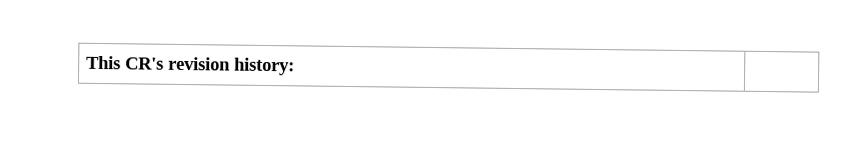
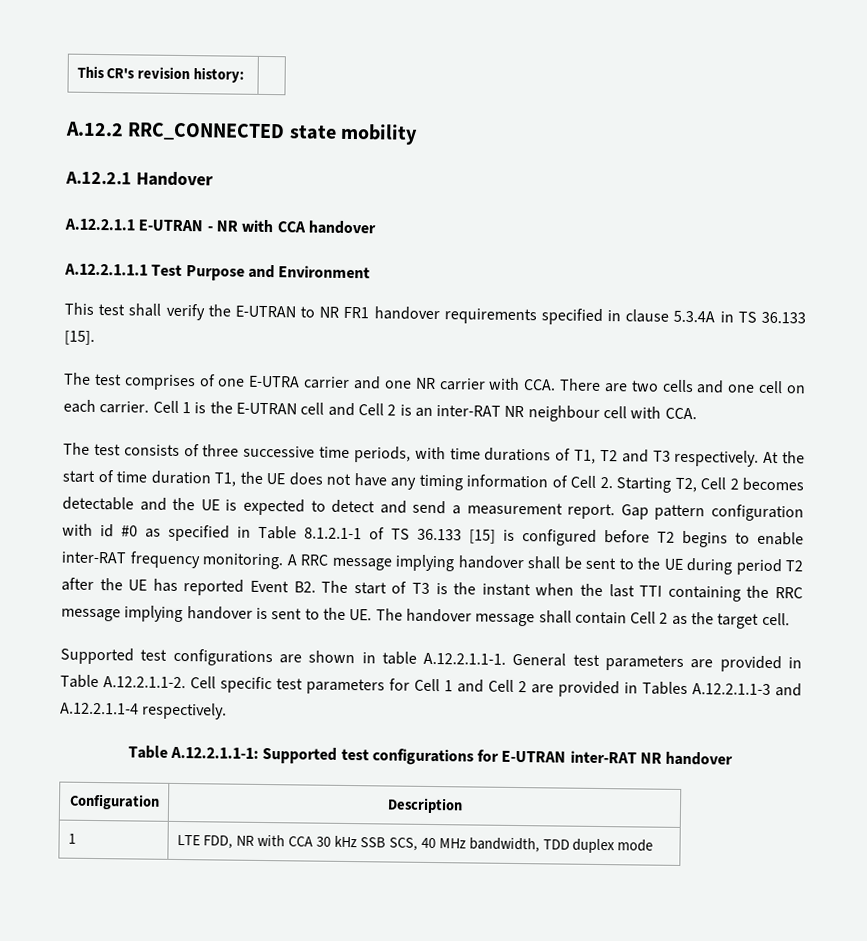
+ A.12.2 RRC_CONNECTED state mobility
+ A.12.2.1 Handover
+ A.12.2.1.1 E-UTRAN - NR with CCA handover
+ A.12.2.1.1.1 Test Purpose and Environment
+ This test shall verify the E-UTRAN to NR FR1 handover requirements specified in clause 5.3.4A in TS 36.133 [15].
+ The test comprises of one E-UTRA carrier and one NR carrier with CCA. There are two cells and one cell on each carrier. Cell 1 is the E-UTRAN cell and Cell 2 is an inter-RAT NR neighbour cell with CCA.
+ The test consists of three successive time periods, with time durations of T1, T2 and T3 respectively. At the start of time duration T1, the UE does not have any timing information of Cell 2. Starting T2, Cell 2 becomes detectable and the UE is expected to detect and send a measurement report. Gap pattern configuration with id #0 as specified in Table 8.1.2.1-1 of TS 36.133 [15] is configured before T2 begins to enable inter-RAT frequency monitoring. A RRC message implying handover shall be sent to the UE during period T2 after the UE has reported Event B2. The start of T3 is the instant when the last TTI containing the RRC message implying handover is sent to the UE. The handover message shall contain Cell 2 as the target cell.
+ Supported test configurations are shown in table A.12.2.1.1-1. General test parameters are provided in Table A.12.2.1.1-2. Cell specific test parameters for Cell 1 and Cell 2 are provided in Tables A.12.2.1.1-3 and A.12.2.1.1-4 respectively.
+ Table A.12.2.1.1-1: Supported test configurations for E-UTRAN inter-RAT NR handover
+ Configuration | Description
+ 1 | LTE FDD, NR with CCA 30 kHz SSB SCS, 40 MHz bandwidth, TDD duplex mode

